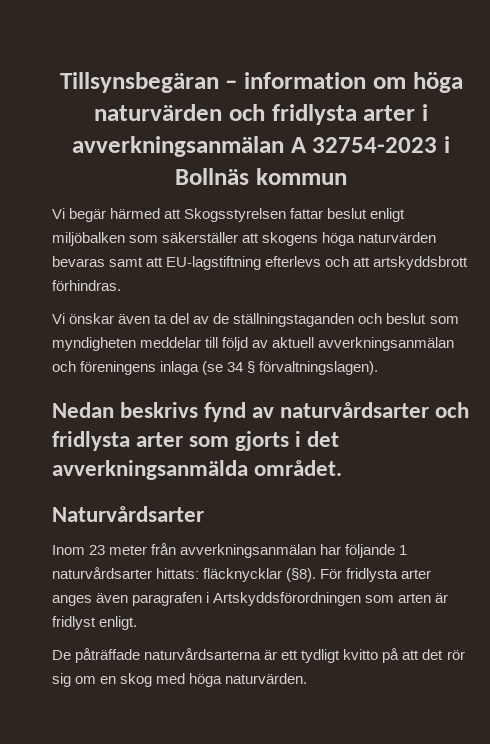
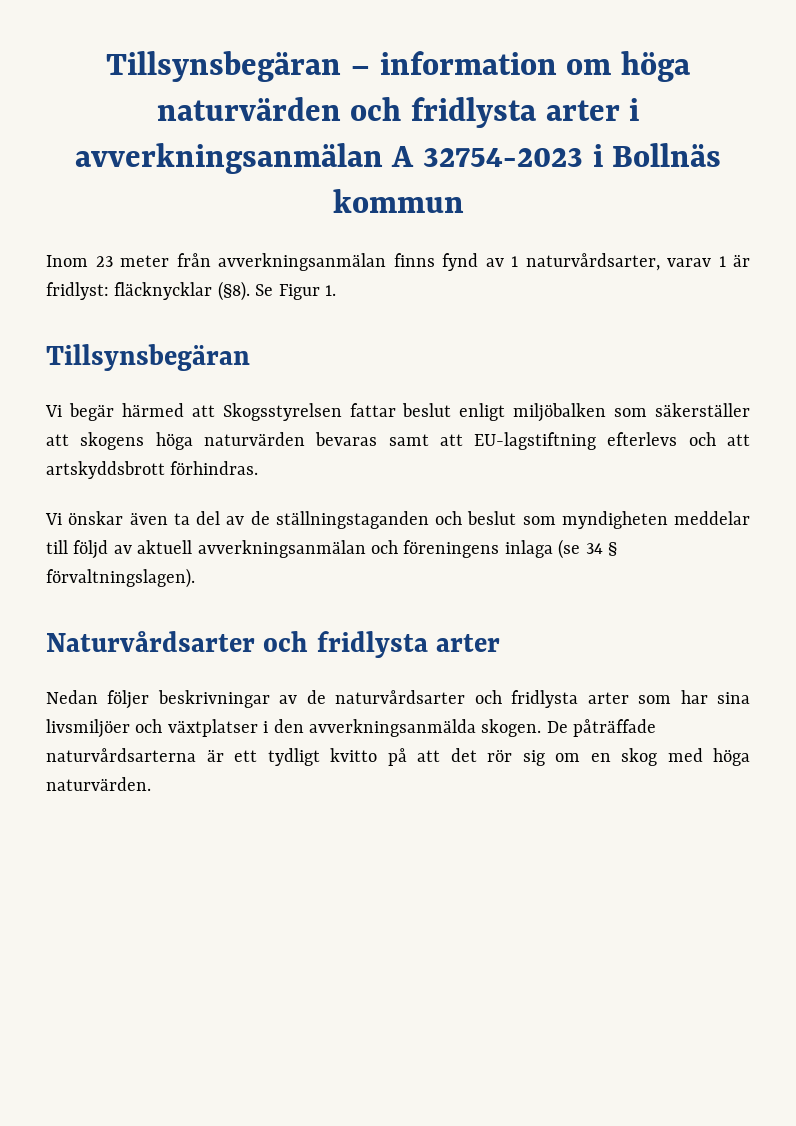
+ Inom 23 meter från avverkningsanmälan finns fynd av 1 naturvårdsarter, varav 1 är fridlyst: fläcknycklar (§8). Se Figur 1.
+ Tillsynsbegäran
- Nedan beskrivs fynd av naturvårdsarter och fridlysta arter som gjorts i det avverkningsanmälda området.
- Naturvårdsarter
- Inom 23 meter från avverkningsanmälan har följande 1 naturvårdsarter hittats: fläcknycklar (§8). För fridlysta arter anges även paragrafen i Artskyddsförordningen som arten är fridlyst enligt.
- De påträffade naturvårdsarterna är ett tydligt kvitto på att det rör sig om en skog med höga naturvärden.
+ Naturvårdsarter och fridlysta arter
+ Nedan följer beskrivningar av de naturvårdsarter och fridlysta arter som har sina livsmiljöer och växtplatser i den avverkningsanmälda skogen. De påträffade naturvårdsarterna är ett tydligt kvitto på att det rör sig om en skog med höga naturvärden.

